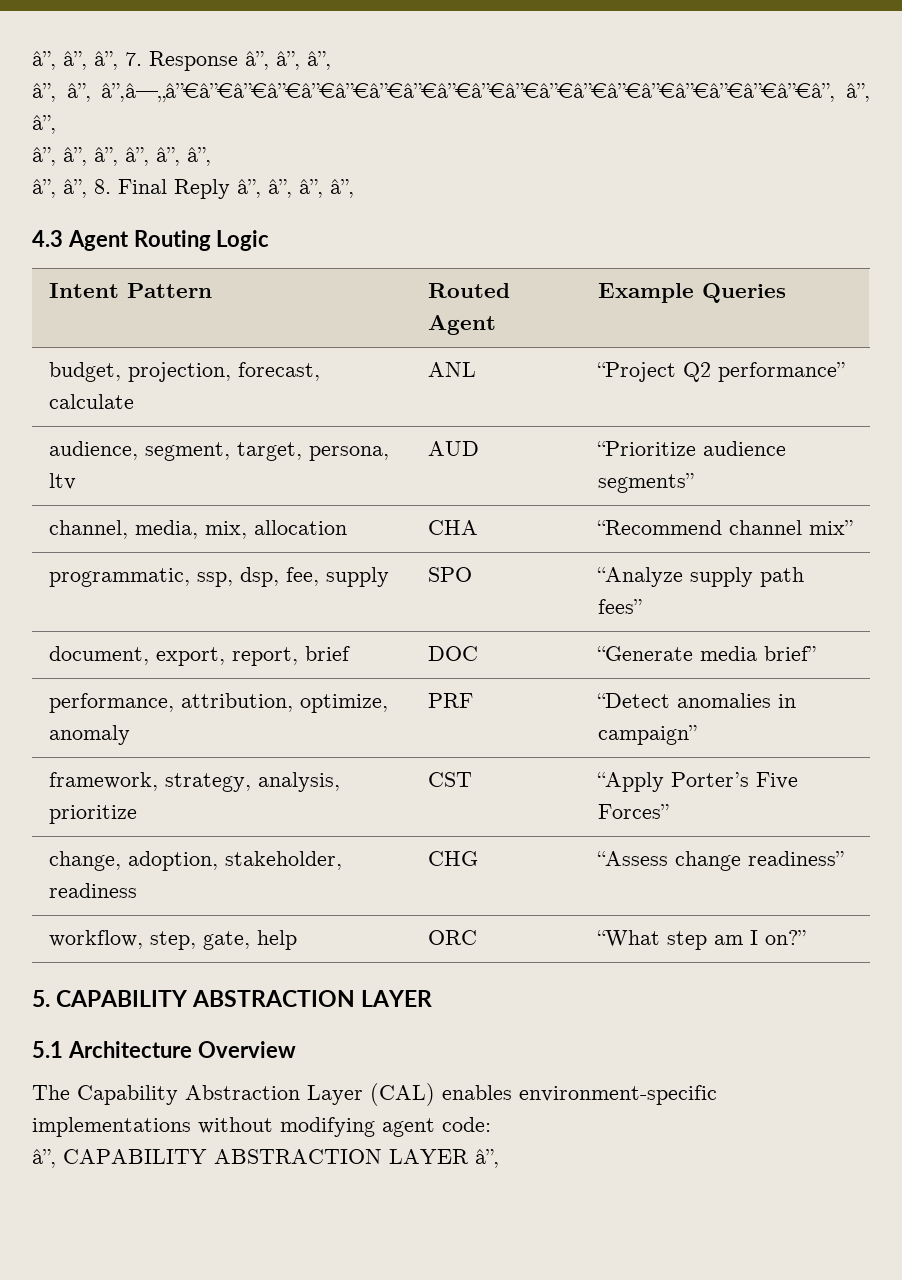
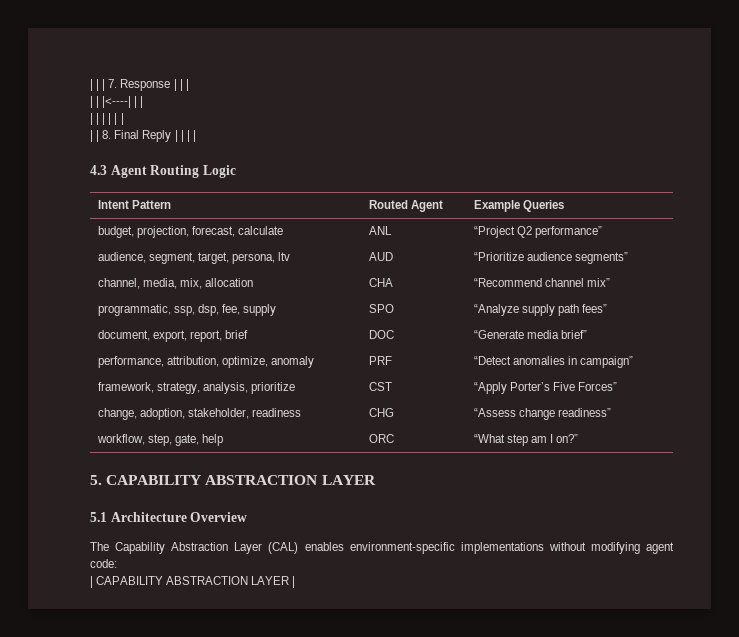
- â”‚ â”‚ â”‚ 7. Response â”‚ â”‚ â”‚
- â”‚ â”‚ â”‚â—„â”€â”€â”€â”€â”€â”€â”€â”€â”€â”€â”€â”€â”€â”€â”€â”€â”€â”€â”€â”‚ â”‚ â”‚
- â”‚ â”‚ â”‚ â”‚ â”‚ â”‚
- â”‚ â”‚ 8. Final Reply â”‚ â”‚ â”‚ â”‚
+ | | | 7. Response | | |
+ | | |<----| | |
+ | | | | | |
+ | | 8. Final Reply | | | |
- â”‚ CAPABILITY ABSTRACTION LAYER â”‚
+ | CAPABILITY ABSTRACTION LAYER |

